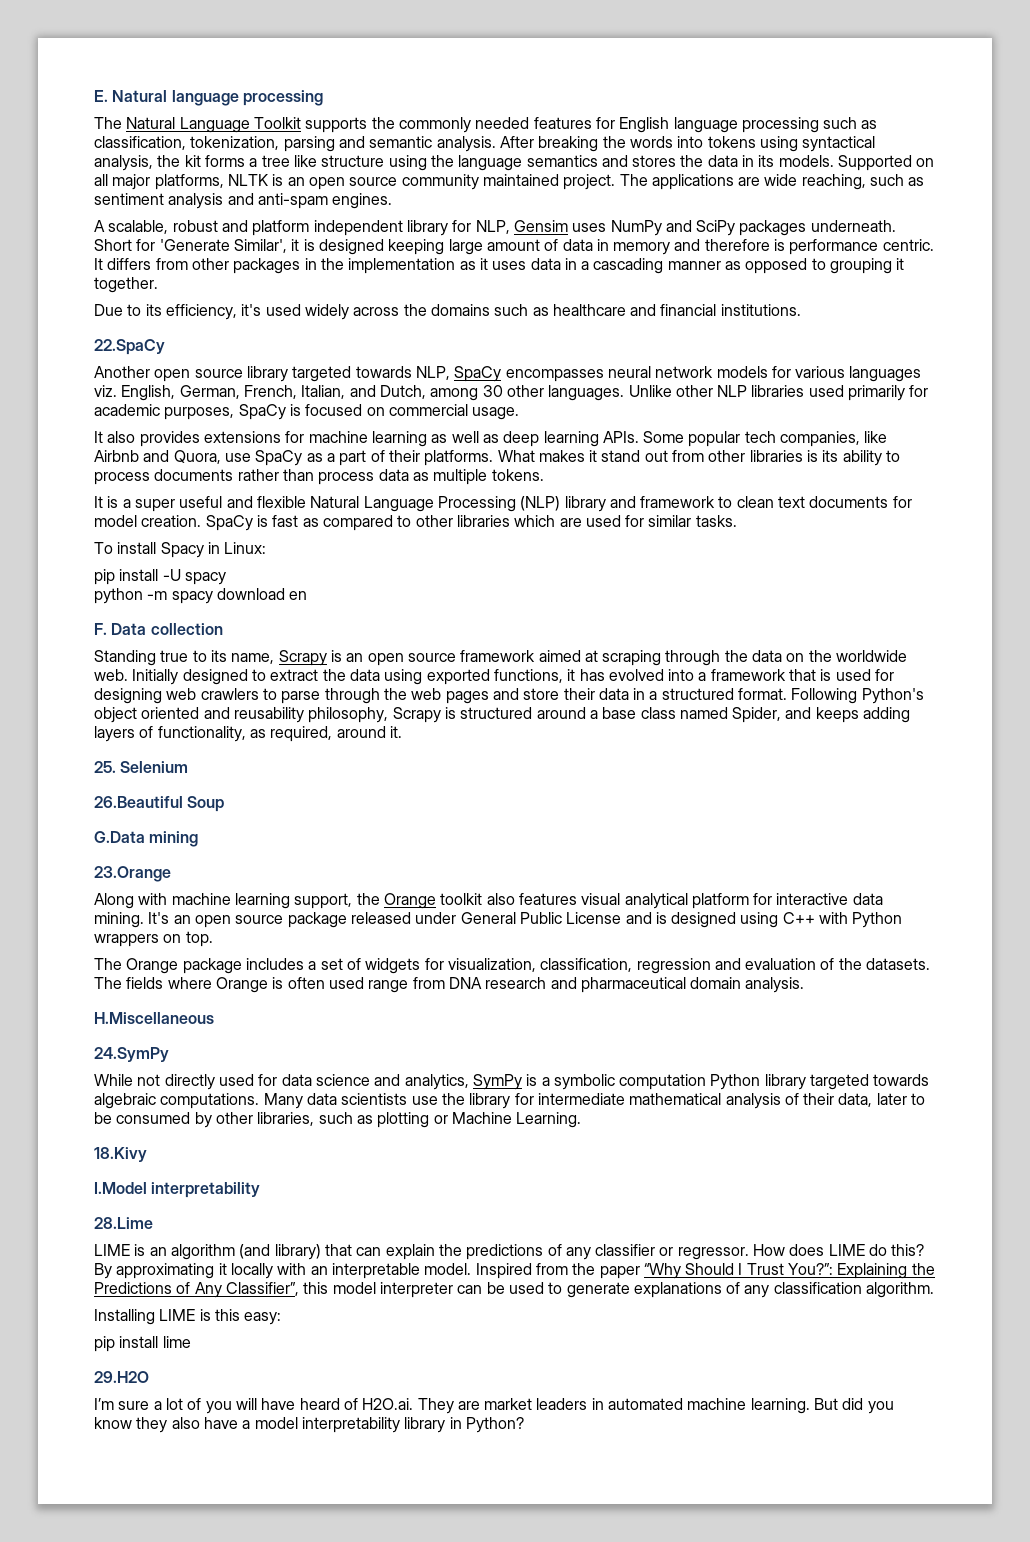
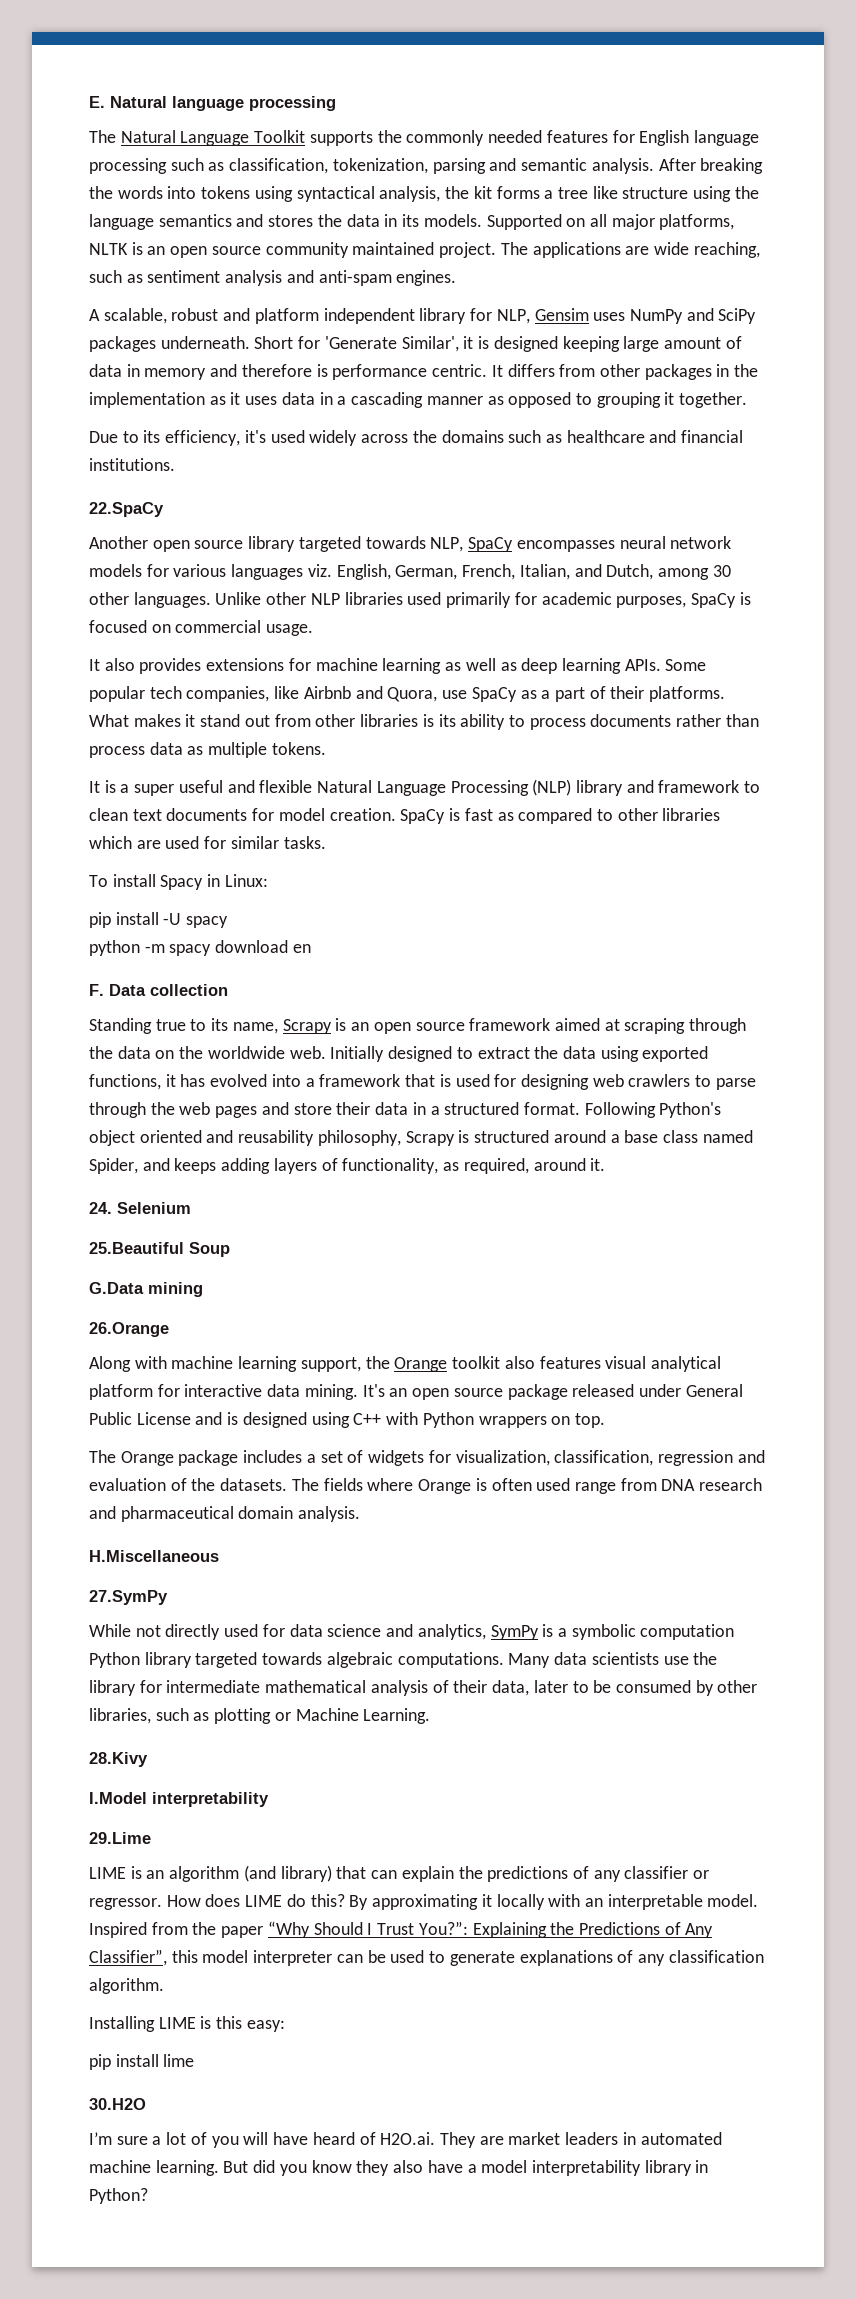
- 25. Selenium
+ 24. Selenium
- 26.Beautiful Soup
+ 25.Beautiful Soup
- 23.Orange
+ 26.Orange
- 24.SymPy
+ 27.SymPy
- 18.Kivy
+ 28.Kivy
- 28.Lime
+ 29.Lime
- 29.H2O
+ 30.H2O

